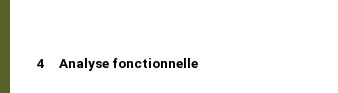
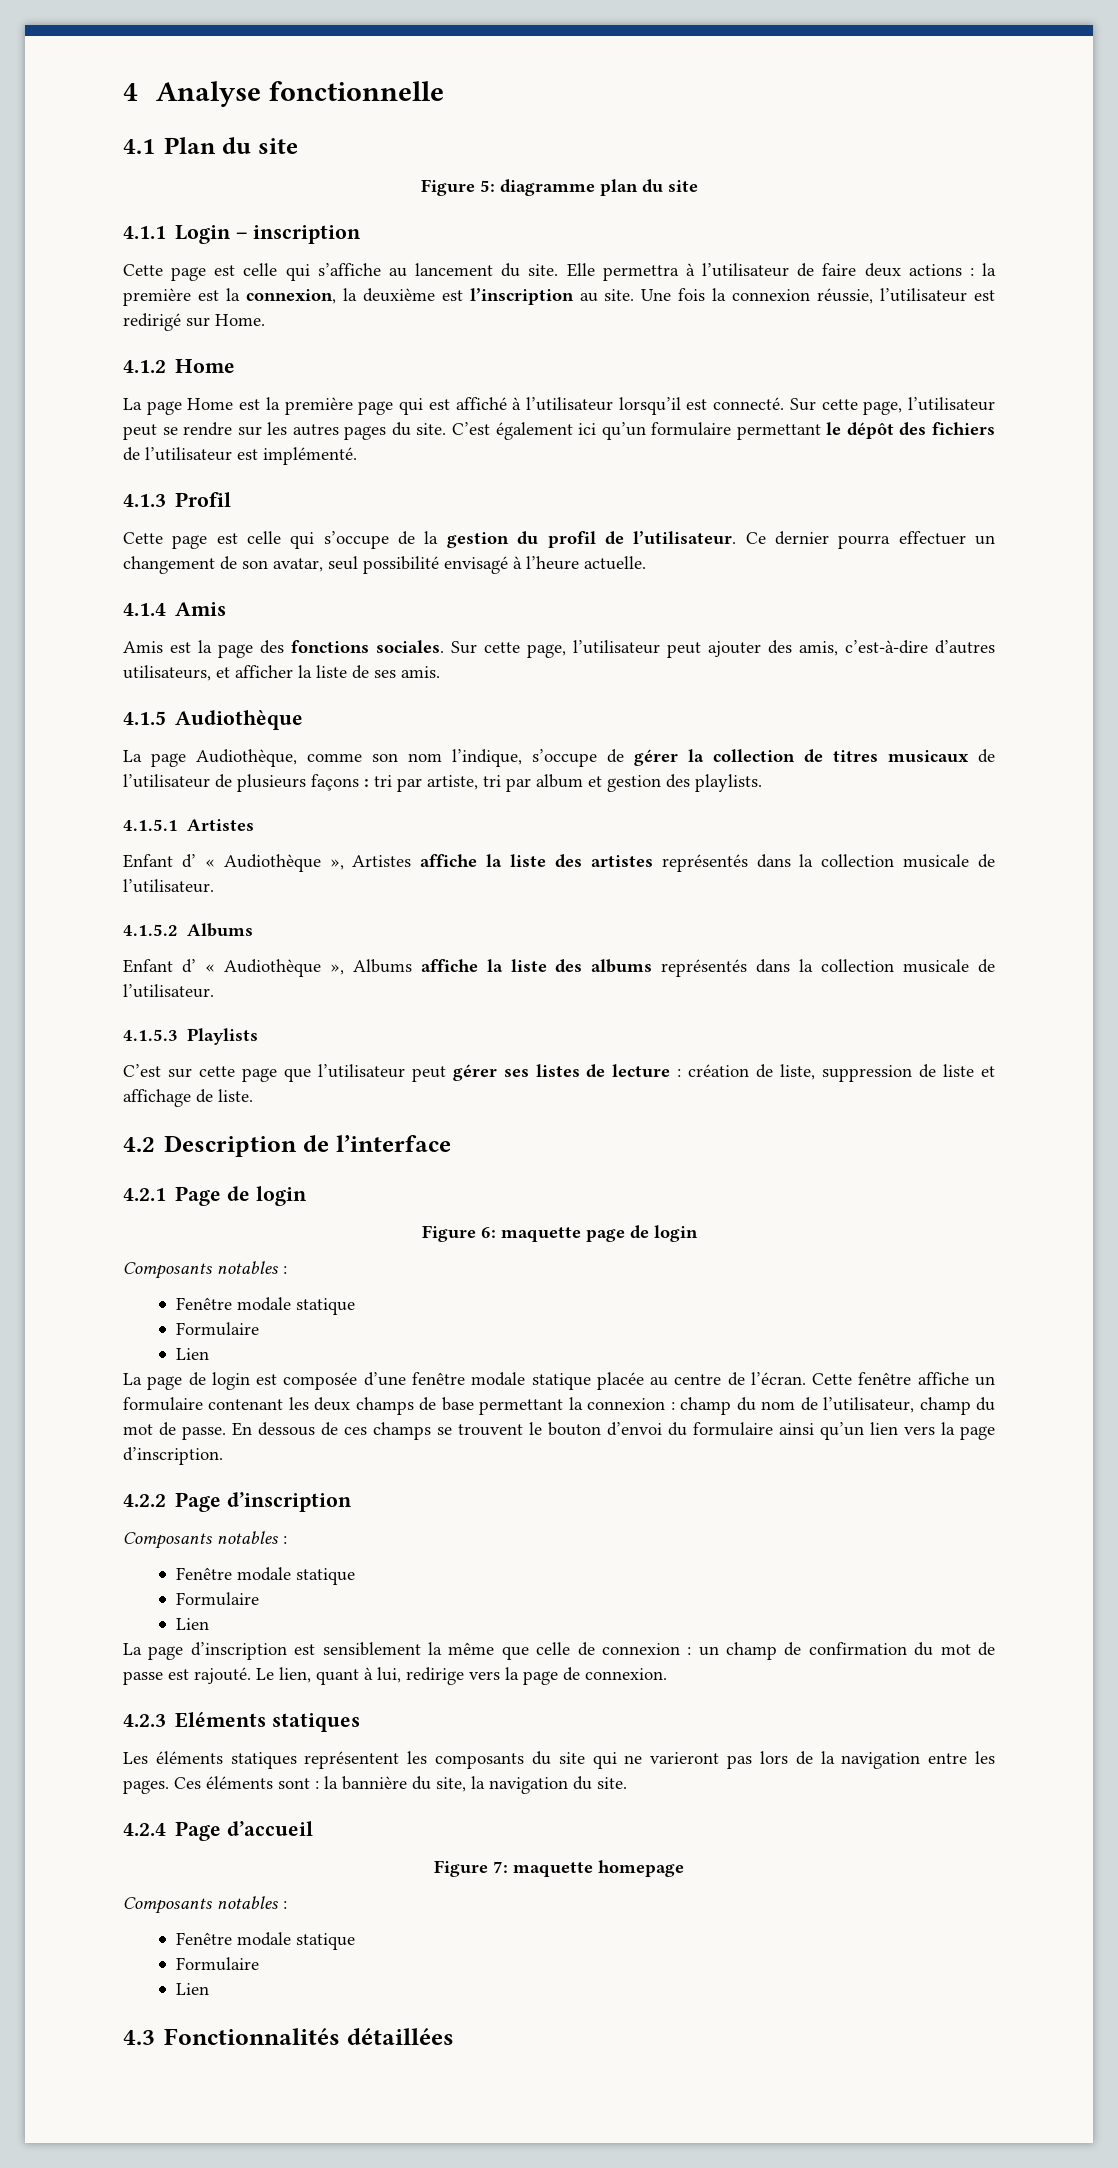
+ 4.1 Plan du site
+ Figure 5: diagramme plan du site
+ 4.1.1 Login – inscription
+ Cette page est celle qui s’affiche au lancement du site. Elle permettra à l’utilisateur de faire deux actions : la première est la connexion, la deuxième est l’inscription au site. Une fois la connexion réussie, l’utilisateur est redirigé sur Home.
+ 4.1.2 Home
+ La page Home est la première page qui est affiché à l’utilisateur lorsqu’il est connecté. Sur cette page, l’utilisateur peut se rendre sur les autres pages du site. C’est également ici qu’un formulaire permettant le dépôt des fichiers de l’utilisateur est implémenté.
+ 4.1.3 Profil
+ Cette page est celle qui s’occupe de la gestion du profil de l’utilisateur. Ce dernier pourra effectuer un changement de son avatar, seul possibilité envisagé à l’heure actuelle.
+ 4.1.4 Amis
+ Amis est la page des fonctions sociales. Sur cette page, l’utilisateur peut ajouter des amis, c’est-à-dire d’autres utilisateurs, et afficher la liste de ses amis.
+ 4.1.5 Audiothèque
+ La page Audiothèque, comme son nom l’indique, s’occupe de gérer la collection de titres musicaux de l’utilisateur de plusieurs façons : tri par artiste, tri par album et gestion des playlists.
+ 4.1.5.1 Artistes
+ Enfant d’ « Audiothèque », Artistes affiche la liste des artistes représentés dans la collection musicale de l’utilisateur.
+ 4.1.5.2 Albums
+ Enfant d’ « Audiothèque », Albums affiche la liste des albums représentés dans la collection musicale de l’utilisateur.
+ 4.1.5.3 Playlists
+ C’est sur cette page que l’utilisateur peut gérer ses listes de lecture : création de liste, suppression de liste et affichage de liste.
+ 4.2 Description de l’interface
+ 4.2.1 Page de login
+ Figure 6: maquette page de login
+ Composants notables :
+ Fenêtre modale statique
+ Formulaire
+ Lien
+ La page de login est composée d’une fenêtre modale statique placée au centre de l’écran. Cette fenêtre affiche un formulaire contenant les deux champs de base permettant la connexion : champ du nom de l’utilisateur, champ du mot de passe. En dessous de ces champs se trouvent le bouton d’envoi du formulaire ainsi qu’un lien vers la page d’inscription.
+ 4.2.2 Page d’inscription
+ Composants notables :
+ Fenêtre modale statique
+ Formulaire
+ Lien
+ La page d’inscription est sensiblement la même que celle de connexion : un champ de confirmation du mot de passe est rajouté. Le lien, quant à lui, redirige vers la page de connexion.
+ 4.2.3 Eléments statiques
+ Les éléments statiques représentent les composants du site qui ne varieront pas lors de la navigation entre les pages. Ces éléments sont : la bannière du site, la navigation du site.
+ 4.2.4 Page d’accueil
+ Figure 7: maquette homepage
+ Composants notables :
+ Fenêtre modale statique
+ Formulaire
+ Lien
+ 4.3 Fonctionnalités détaillées

